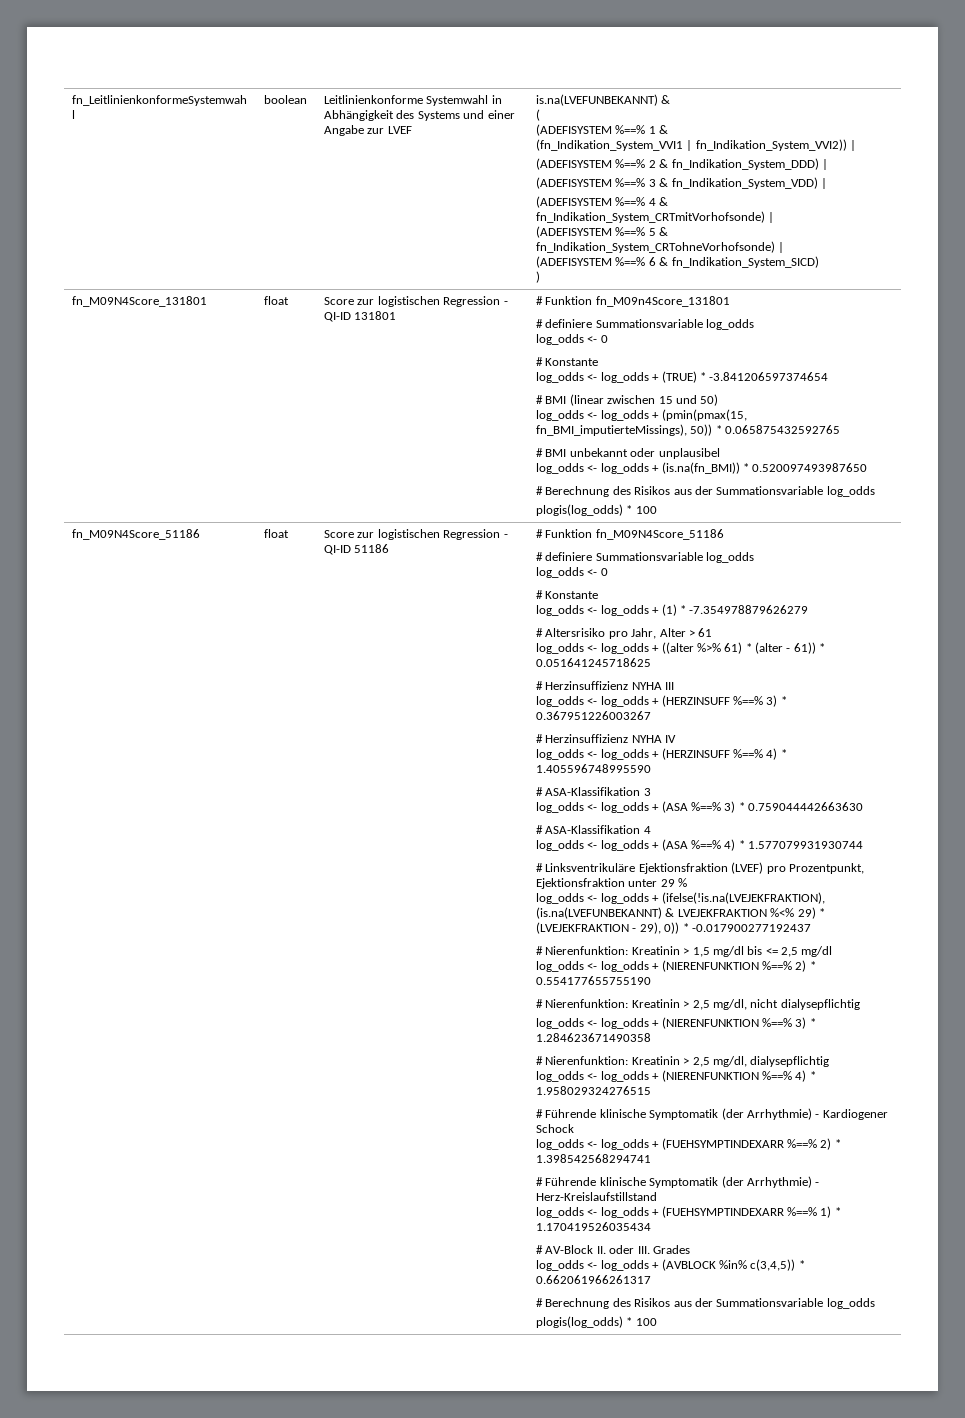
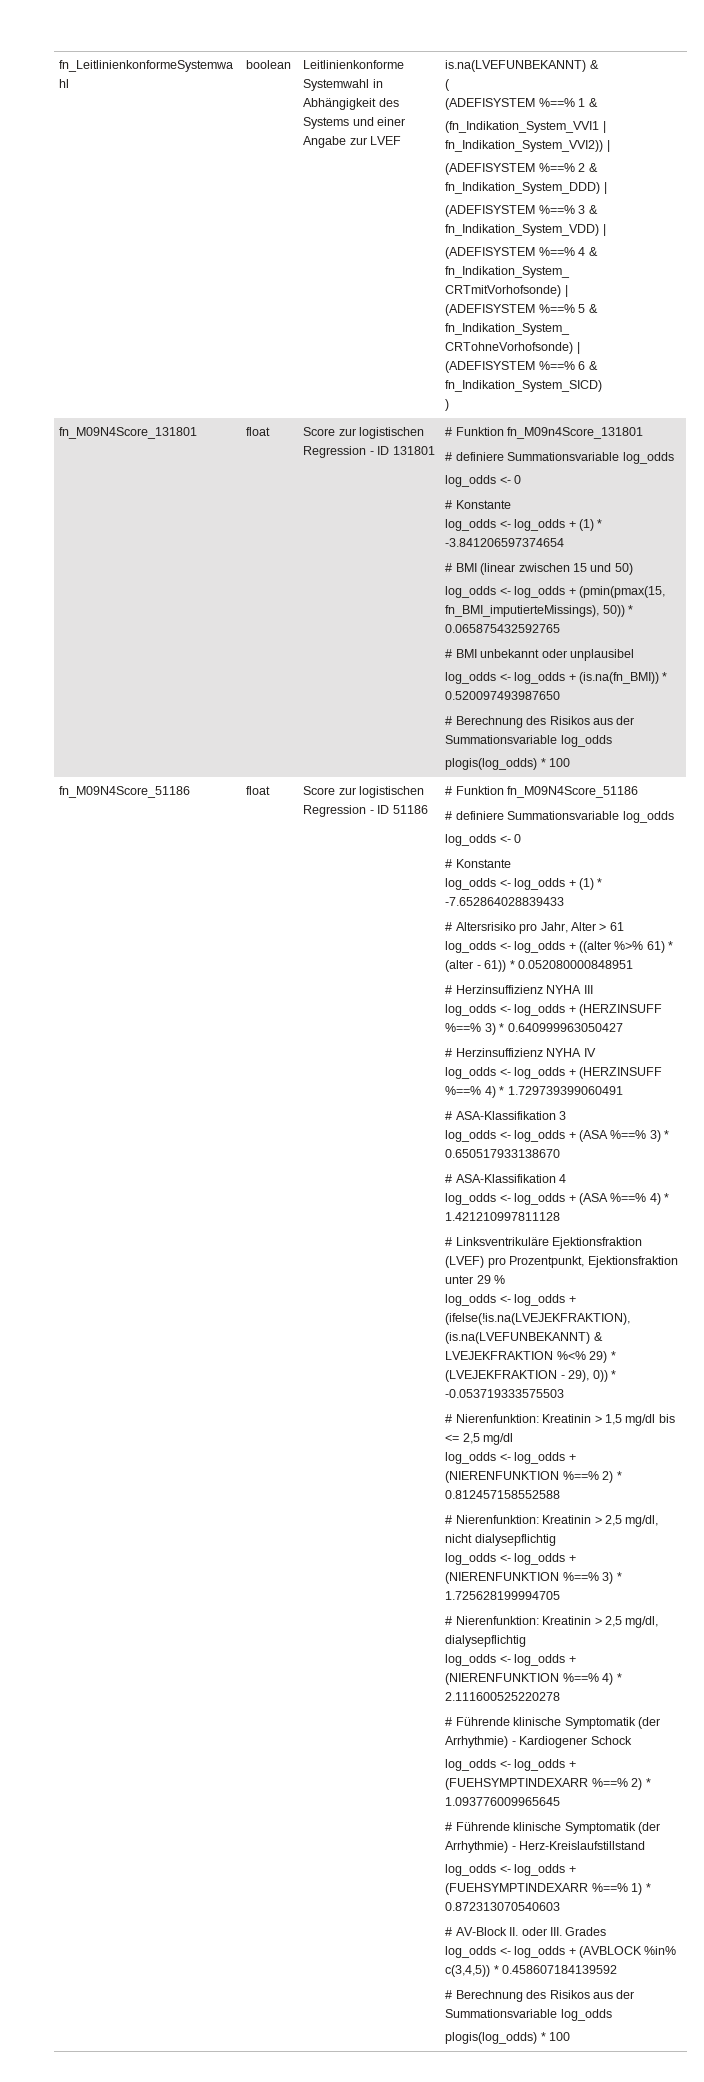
- Score zur logistischen Regression - QI-ID 131801
+ Score zur logistischen Regression - ID 131801
- log_odds <- log_odds + (TRUE) * -3.841206597374654
+ log_odds <- log_odds + (1) * -3.841206597374654
- Score zur logistischen Regression - QI-ID 51186
+ Score zur logistischen Regression - ID 51186
- log_odds <- log_odds + (1) * -7.354978879626279
+ log_odds <- log_odds + (1) * -7.652864028839433
- log_odds <- log_odds + ((alter %>% 61) * (alter - 61)) * 0.051641245718625
+ log_odds <- log_odds + ((alter %>% 61) * (alter - 61)) * 0.052080000848951
- log_odds <- log_odds + (HERZINSUFF %==% 3) * 0.367951226003267
+ log_odds <- log_odds + (HERZINSUFF %==% 3) * 0.640999963050427
- log_odds <- log_odds + (HERZINSUFF %==% 4) * 1.405596748995590
+ log_odds <- log_odds + (HERZINSUFF %==% 4) * 1.729739399060491
- log_odds <- log_odds + (ASA %==% 3) * 0.759044442663630
+ log_odds <- log_odds + (ASA %==% 3) * 0.650517933138670
- log_odds <- log_odds + (ASA %==% 4) * 1.577079931930744
+ log_odds <- log_odds + (ASA %==% 4) * 1.421210997811128
- log_odds <- log_odds + (ifelse(!is.na(LVEJEKFRAKTION), (is.na(LVEFUNBEKANNT) & LVEJEKFRAKTION %<% 29) * (LVEJEKFRAKTION - 29), 0)) * -0.017900277192437
+ log_odds <- log_odds + (ifelse(!is.na(LVEJEKFRAKTION), (is.na(LVEFUNBEKANNT) & LVEJEKFRAKTION %<% 29) * (LVEJEKFRAKTION - 29), 0)) * -0.053719333575503
- log_odds <- log_odds + (NIERENFUNKTION %==% 2) * 0.554177655755190
+ log_odds <- log_odds + (NIERENFUNKTION %==% 2) * 0.812457158552588
- log_odds <- log_odds + (NIERENFUNKTION %==% 3) * 1.284623671490358
+ log_odds <- log_odds + (NIERENFUNKTION %==% 3) * 1.725628199994705
- log_odds <- log_odds + (NIERENFUNKTION %==% 4) * 1.958029324276515
+ log_odds <- log_odds + (NIERENFUNKTION %==% 4) * 2.111600525220278
- log_odds <- log_odds + (FUEHSYMPTINDEXARR %==% 2) * 1.398542568294741
+ log_odds <- log_odds + (FUEHSYMPTINDEXARR %==% 2) * 1.093776009965645
- log_odds <- log_odds + (FUEHSYMPTINDEXARR %==% 1) * 1.170419526035434
+ log_odds <- log_odds + (FUEHSYMPTINDEXARR %==% 1) * 0.872313070540603
- log_odds <- log_odds + (AVBLOCK %in% c(3,4,5)) * 0.662061966261317
+ log_odds <- log_odds + (AVBLOCK %in% c(3,4,5)) * 0.458607184139592

